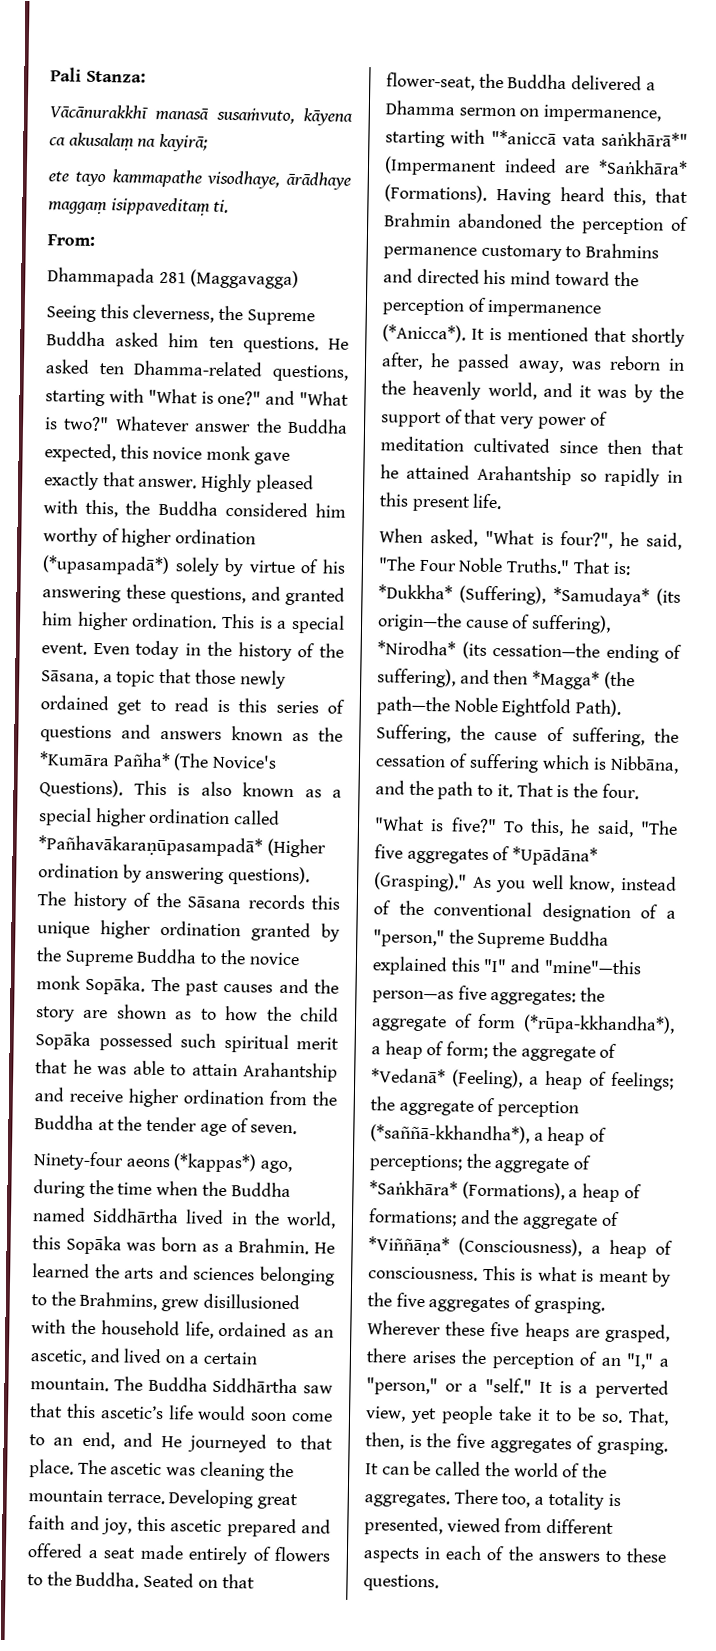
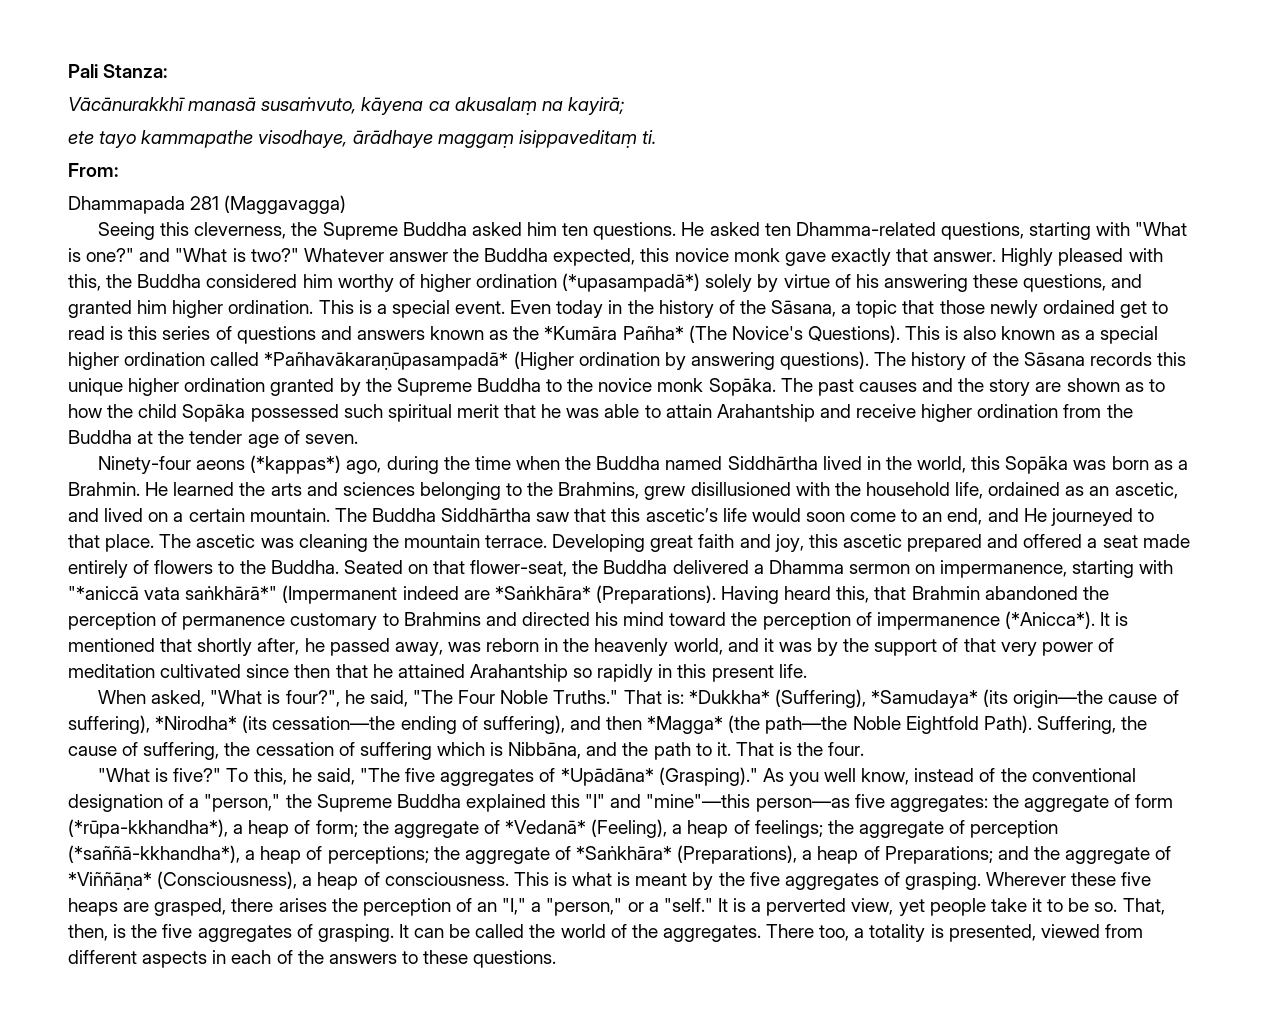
- Seated on that flower-seat, the Buddha delivered a Dhamma sermon on impermanence, starting with "*aniccā vata saṅkhārā*" (Impermanent indeed are *Saṅkhāra* (Formations).
+ Seated on that flower-seat, the Buddha delivered a Dhamma sermon on impermanence, starting with "*aniccā vata saṅkhārā*" (Impermanent indeed are *Saṅkhāra* (Preparations).
- the aggregate of *Saṅkhāra* (Formations), a heap of formations;
+ the aggregate of *Saṅkhāra* (Preparations), a heap of Preparations;

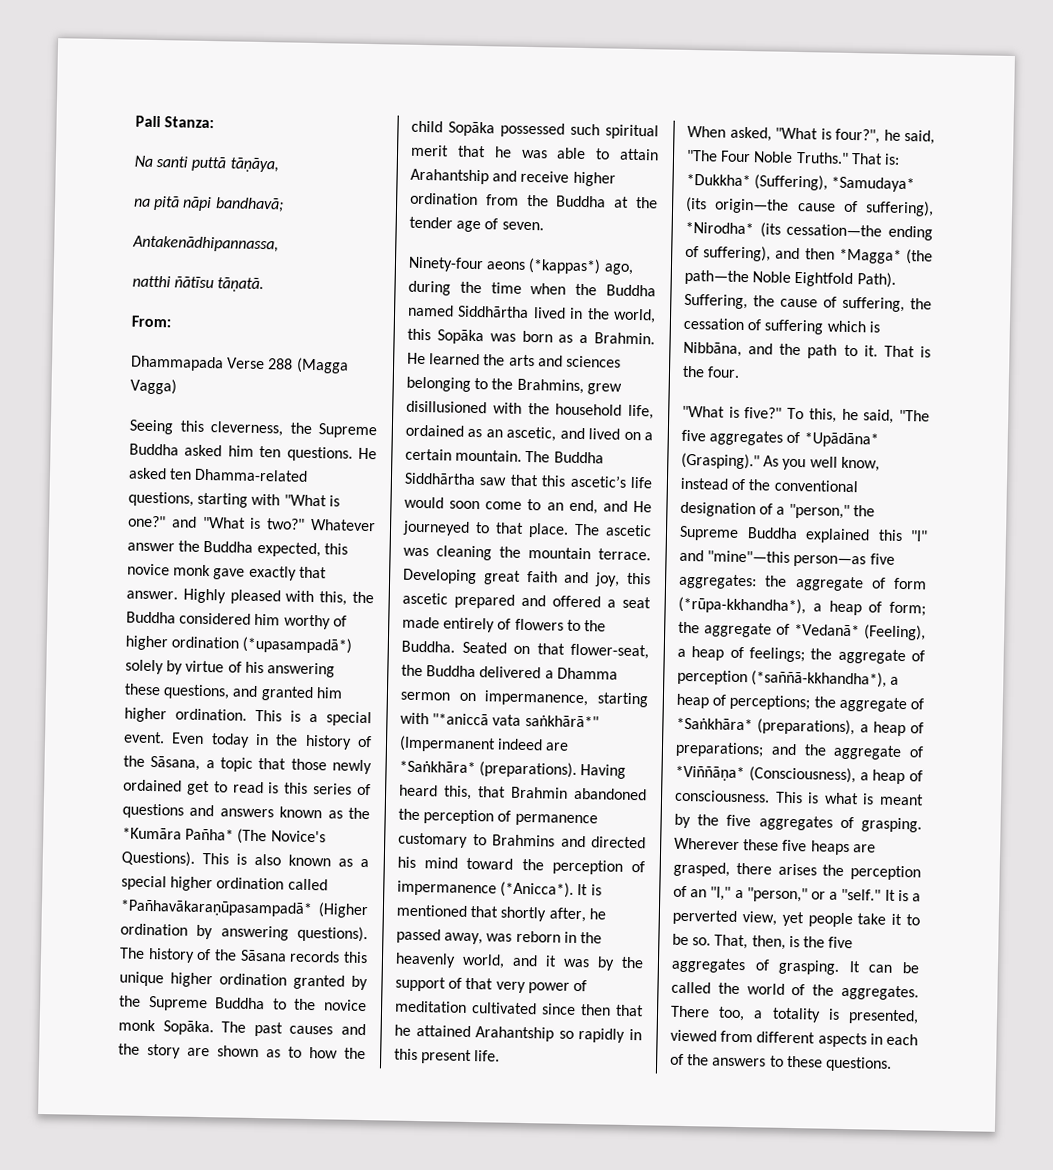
- Vācānurakkhī manasā susaṁvuto, kāyena ca akusalaṃ na kayirā;
- ete tayo kammapathe visodhaye, ārādhaye maggaṃ isippaveditaṃ ti.
+ Na santi puttā tāṇāya,
+ na pitā nāpi bandhavā;
+ Antakenādhipannassa,
+ natthi ñātīsu tāṇatā.
  From:
- Dhammapada 281 (Maggavagga)
+ Dhammapada Verse 288 (Magga Vagga)
- Seated on that flower-seat, the Buddha delivered a Dhamma sermon on impermanence, starting with "*aniccā vata saṅkhārā*" (Impermanent indeed are *Saṅkhāra* (Preparations).
+ Seated on that flower-seat, the Buddha delivered a Dhamma sermon on impermanence, starting with "*aniccā vata saṅkhārā*" (Impermanent indeed are *Saṅkhāra* (preparations).
- the aggregate of *Saṅkhāra* (Preparations), a heap of Preparations;
+ the aggregate of *Saṅkhāra* (preparations), a heap of preparations;

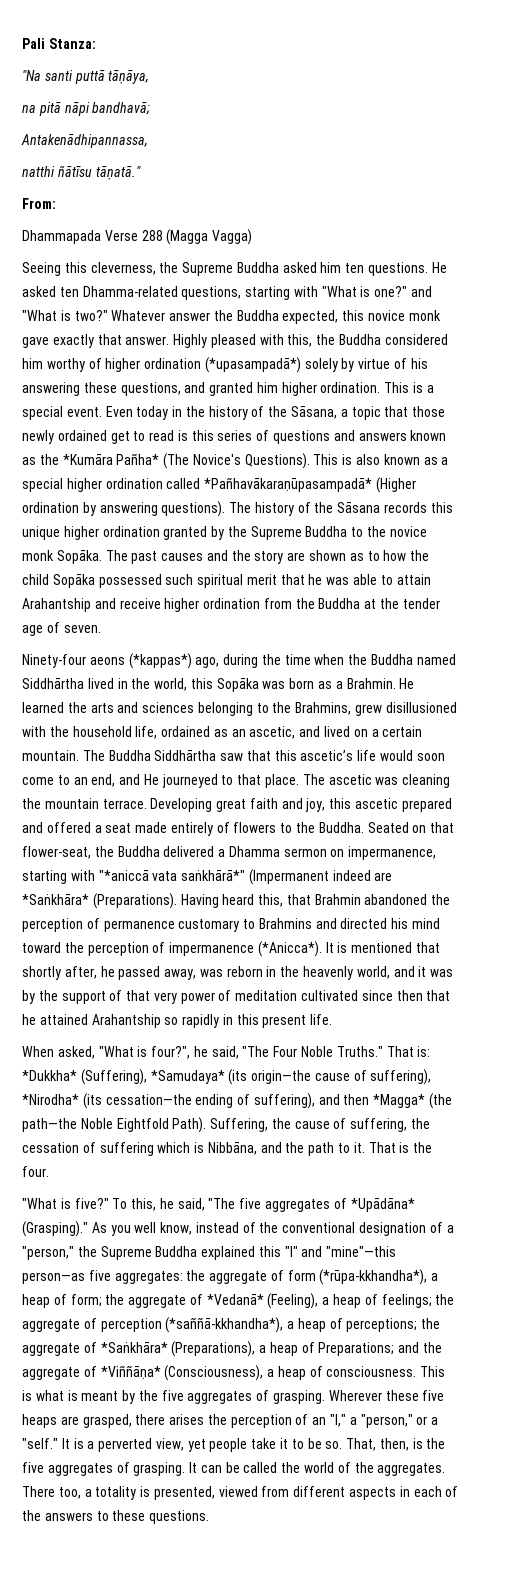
- Na santi puttā tāṇāya,
+ "Na santi puttā tāṇāya,
- natthi ñātīsu tāṇatā.
+ natthi ñātīsu tāṇatā."
- Seated on that flower-seat, the Buddha delivered a Dhamma sermon on impermanence, starting with "*aniccā vata saṅkhārā*" (Impermanent indeed are *Saṅkhāra* (preparations).
+ Seated on that flower-seat, the Buddha delivered a Dhamma sermon on impermanence, starting with "*aniccā vata saṅkhārā*" (Impermanent indeed are *Saṅkhāra* (Preparations).
- the aggregate of *Saṅkhāra* (preparations), a heap of preparations;
+ the aggregate of *Saṅkhāra* (Preparations), a heap of Preparations;

